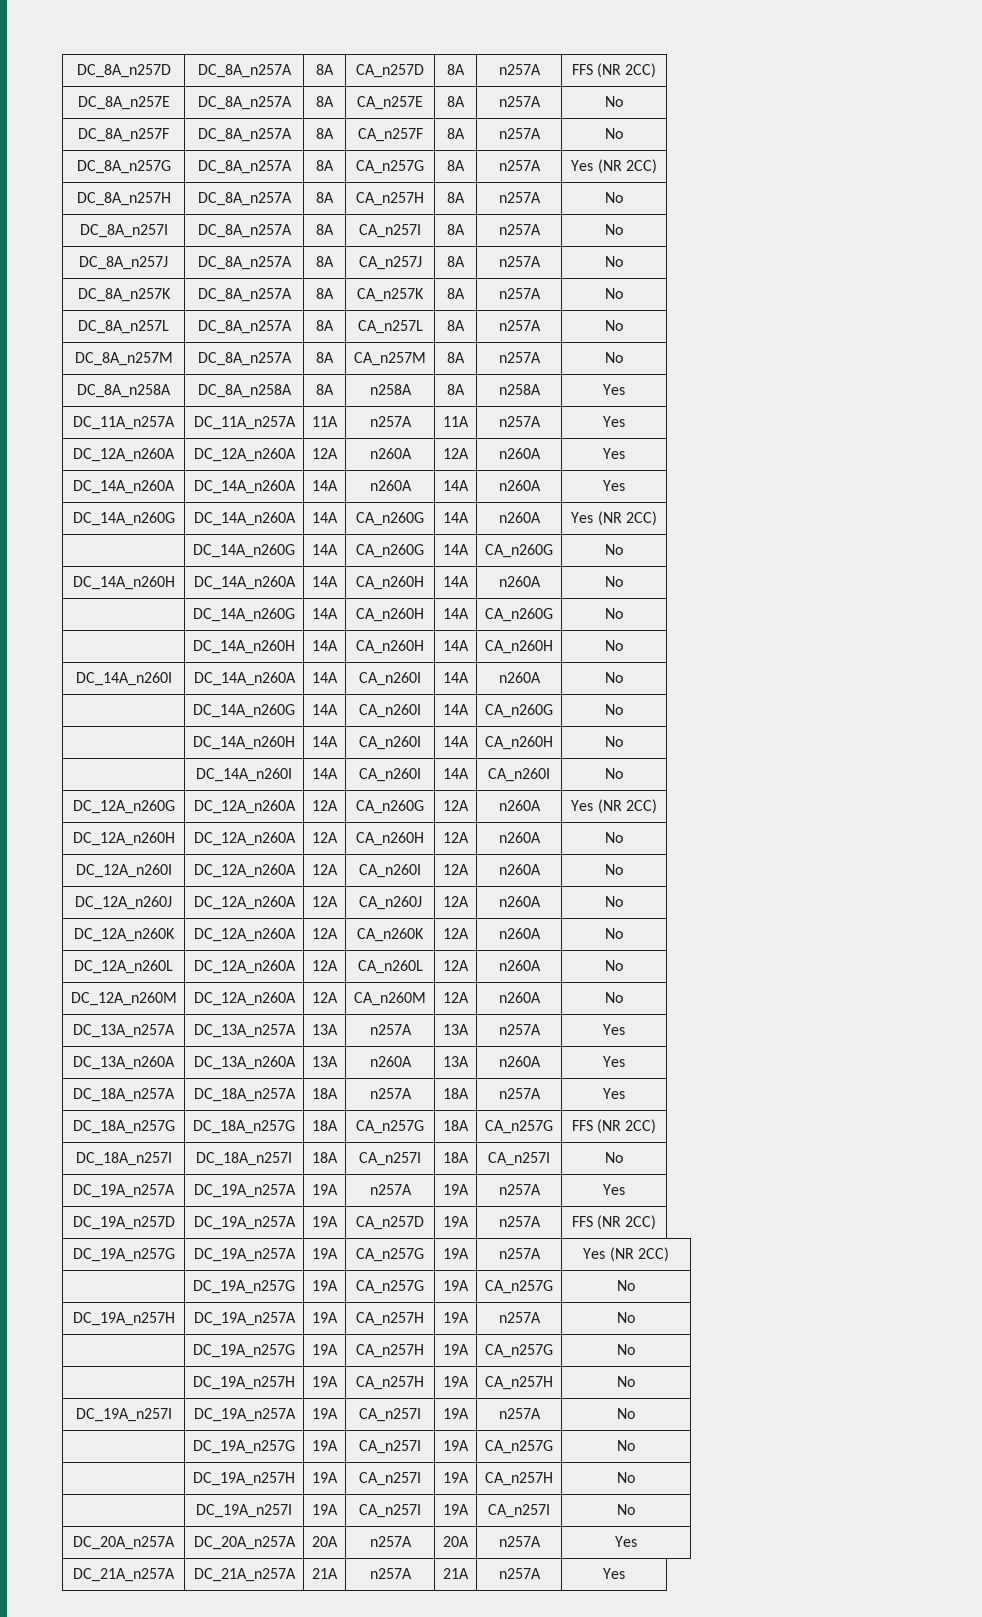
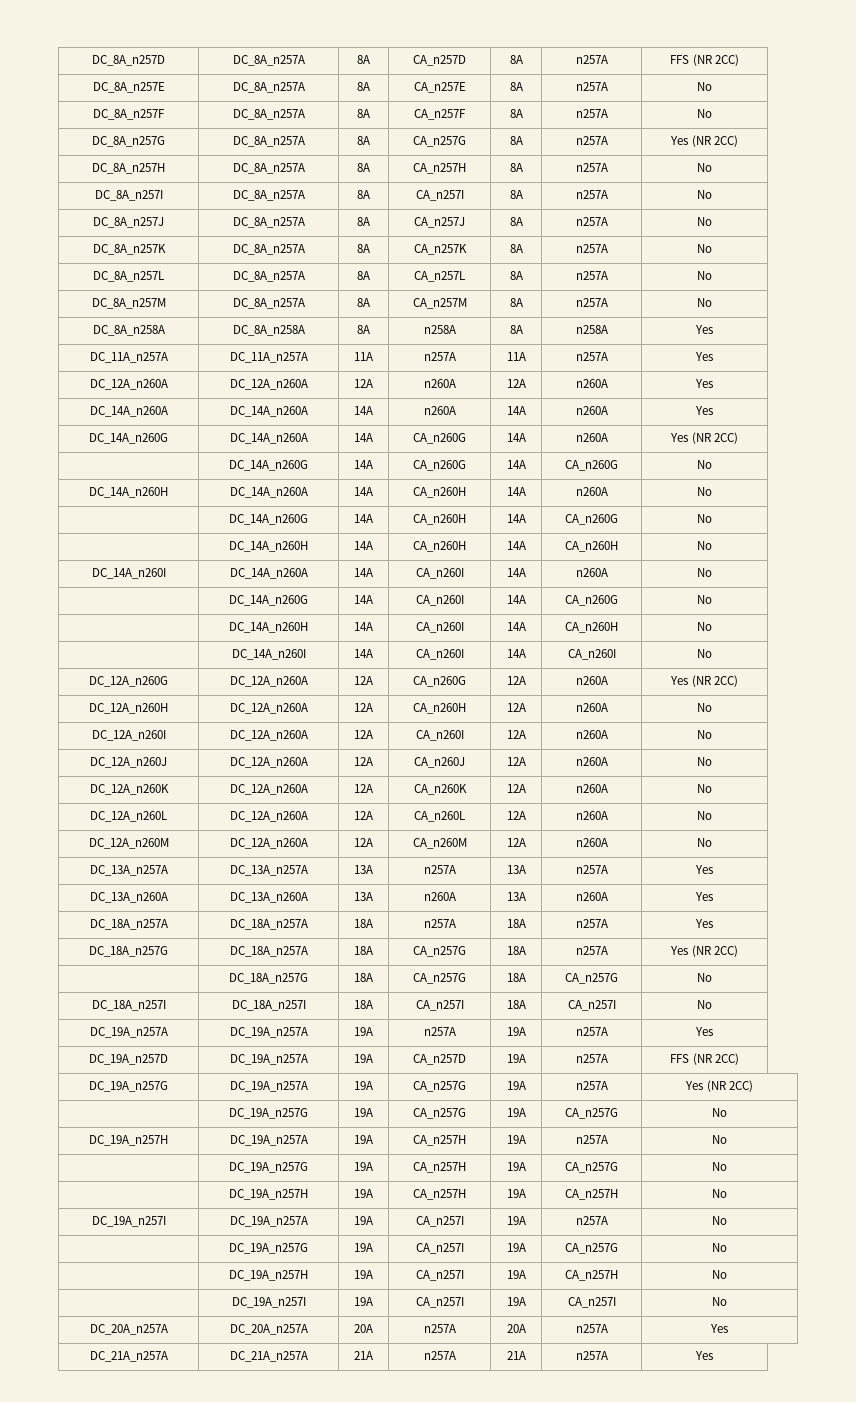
- DC_18A_n257G | DC_18A_n257G | 18A | CA_n257G | 18A | CA_n257G | FFS (NR 2CC)
+ DC_18A_n257G | DC_18A_n257A | 18A | CA_n257G | 18A | n257A | Yes (NR 2CC)
+ | DC_18A_n257G | 18A | CA_n257G | 18A | CA_n257G | No

